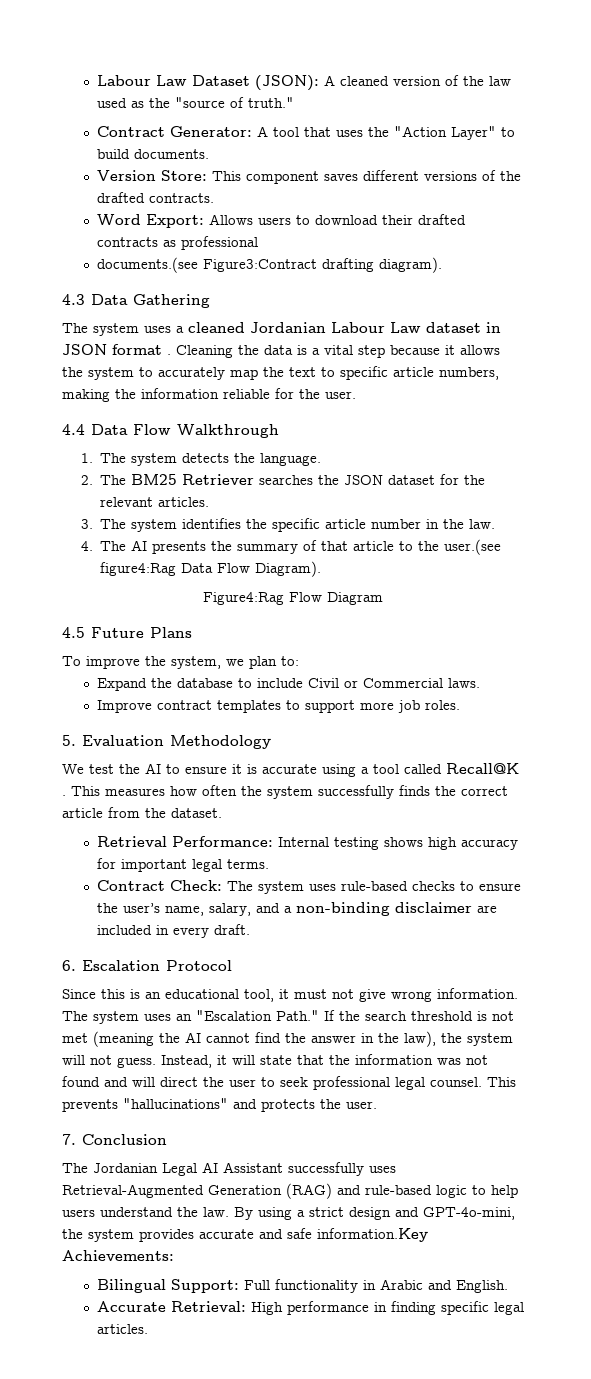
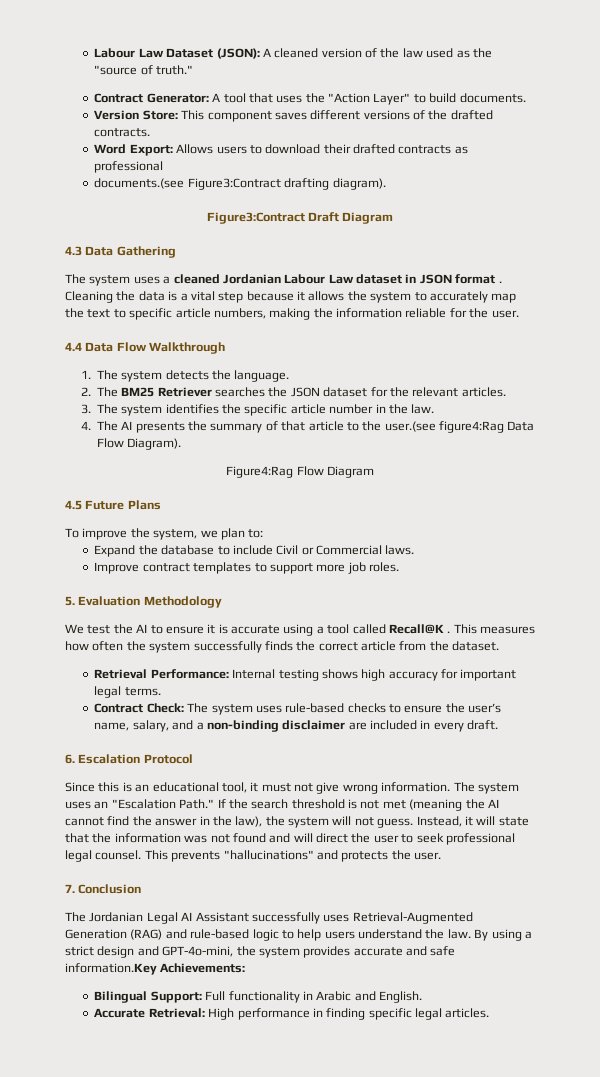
+ Figure3:Contract Draft Diagram

